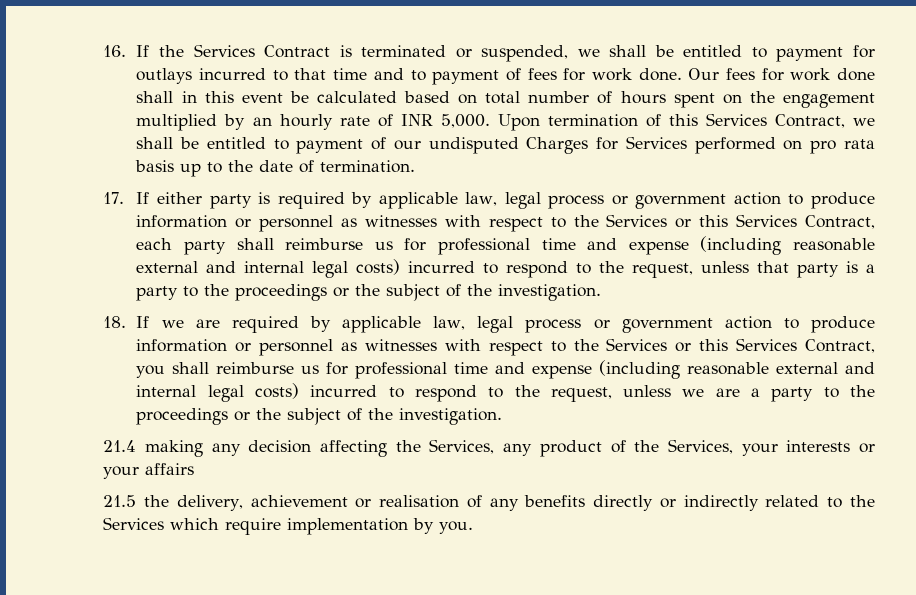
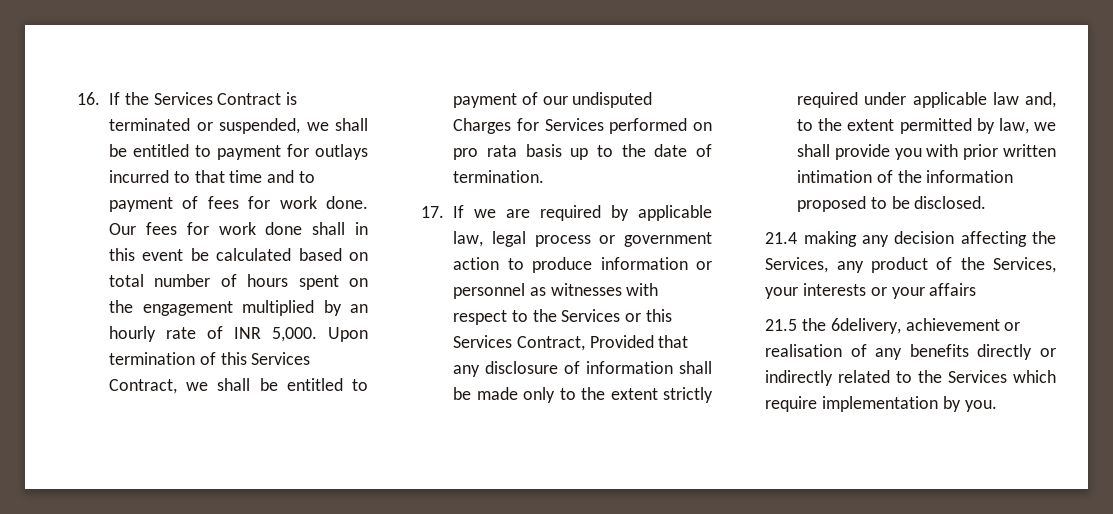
- 17. If either party is required by applicable law, legal process or government action to produce information or personnel as witnesses with respect to the Services or this Services Contract, each party shall reimburse us for professional time and expense (including reasonable external and internal legal costs) incurred to respond to the request, unless that party is a party to the proceedings or the subject of the investigation.
- 18. If we are required by applicable law, legal process or government action to produce information or personnel as witnesses with respect to the Services or this Services Contract, you shall reimburse us for professional time and expense (including reasonable external and internal legal costs) incurred to respond to the request, unless we are a party to the proceedings or the subject of the investigation.
+ 17. If we are required by applicable law, legal process or government action to produce information or personnel as witnesses with respect to the Services or this Services Contract, Provided that any disclosure of information shall be made only to the extent strictly required under applicable law and, to the extent permitted by law, we shall provide you with prior written intimation of the information proposed to be disclosed.
- 21.5 the delivery, achievement or realisation of any benefits directly or indirectly related to the Services which require implementation by you.
+ 21.5 the 6delivery, achievement or realisation of any benefits directly or indirectly related to the Services which require implementation by you.

